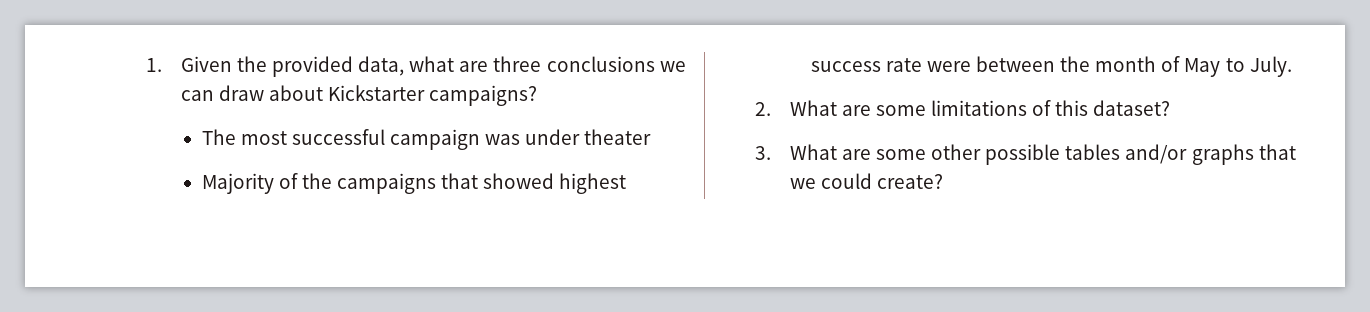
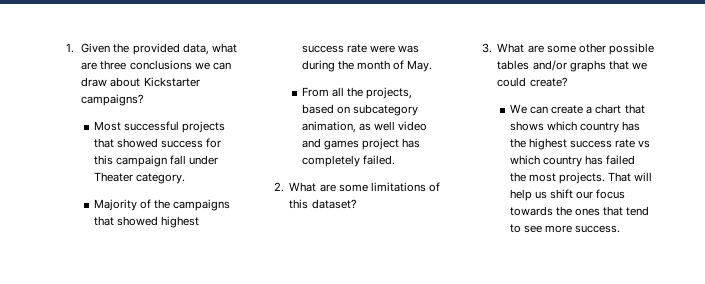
- The most successful campaign was under theater
+ Most successful projects that showed success for this campaign fall under Theater category.
- Majority of the campaigns that showed highest success rate were between the month of May to July.
+ Majority of the campaigns that showed highest success rate were was during the month of May.
+ From all the projects, based on subcategory animation, as well video and games project has completely failed.
+ We can create a chart that shows which country has the highest success rate vs which country has failed the most projects. That will help us shift our focus towards the ones that tend to see more success.

